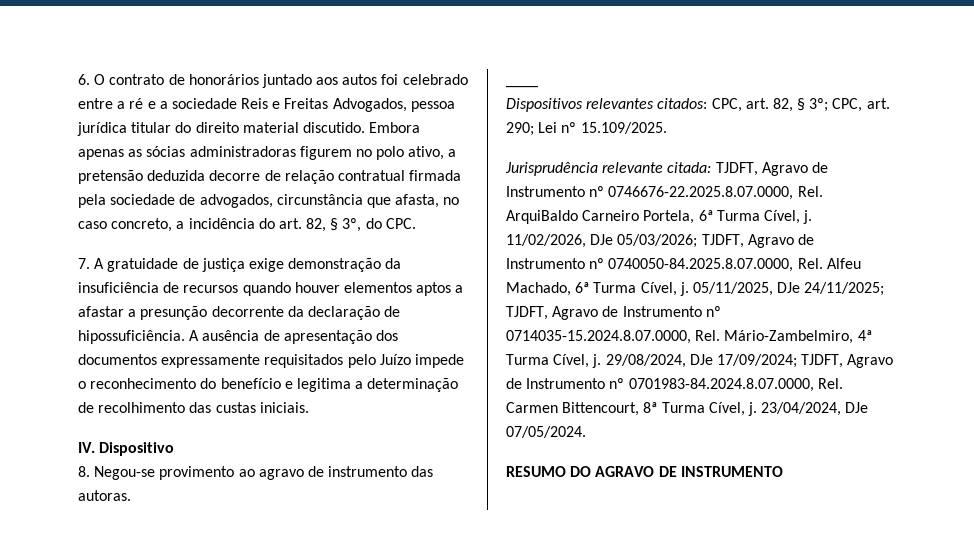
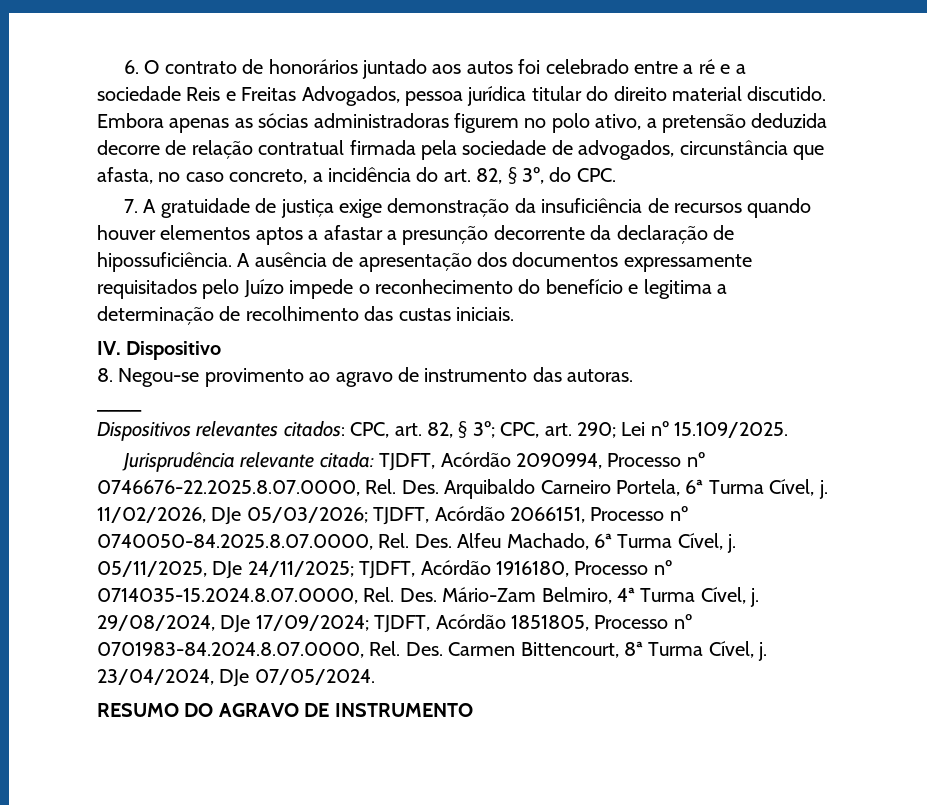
- Jurisprudência relevante citada: TJDFT, Agravo de Instrumento nº 0746676-22.2025.8.07.0000, Rel. ArquiBaldo Carneiro Portela, 6ª Turma Cível, j.
+ Jurisprudência relevante citada: TJDFT, Acórdão 2090994, Processo nº 0746676-22.2025.8.07.0000, Rel. Des. Arquibaldo Carneiro Portela, 6ª Turma Cível, j.
- 11/02/2026, DJe 05/03/2026; TJDFT, Agravo de Instrumento nº 0740050-84.2025.8.07.0000, Rel. Alfeu Machado, 6ª Turma Cível, j.
+ 11/02/2026, DJe 05/03/2026; TJDFT, Acórdão 2066151, Processo nº 0740050-84.2025.8.07.0000, Rel. Des. Alfeu Machado, 6ª Turma Cível, j.
- 05/11/2025, DJe 24/11/2025; TJDFT, Agravo de Instrumento nº 0714035-15.2024.8.07.0000, Rel. Mário-Zambelmiro, 4ª Turma Cível, j.
+ 05/11/2025, DJe 24/11/2025; TJDFT, Acórdão 1916180, Processo nº 0714035-15.2024.8.07.0000, Rel. Des. Mário-Zam Belmiro, 4ª Turma Cível, j.
- 29/08/2024, DJe 17/09/2024; TJDFT, Agravo de Instrumento nº 0701983-84.2024.8.07.0000, Rel. Carmen Bittencourt, 8ª Turma Cível, j.
+ 29/08/2024, DJe 17/09/2024; TJDFT, Acórdão 1851805, Processo nº 0701983-84.2024.8.07.0000, Rel. Des. Carmen Bittencourt, 8ª Turma Cível, j.

